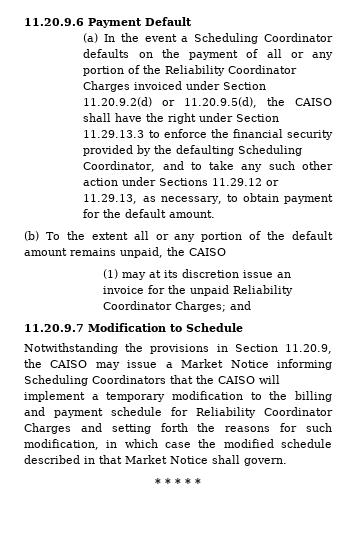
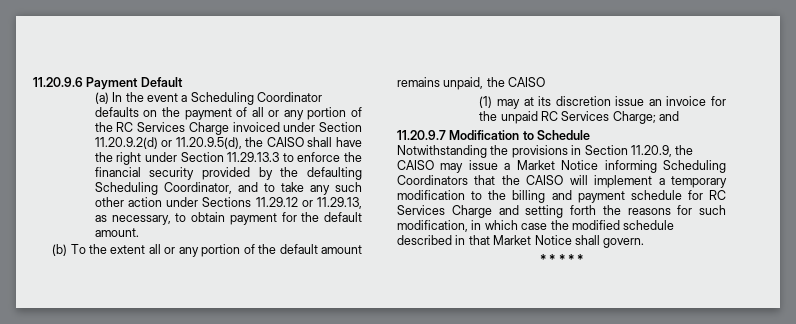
- (a) In the event a Scheduling Coordinator defaults on the payment of all or any portion of the Reliability Coordinator Charges invoiced under Section 11.20.9.2(d) or 11.20.9.5(d), the CAISO shall have the right under Section 11.29.13.3 to enforce the financial security provided by the defaulting Scheduling Coordinator, and to take any such other action under Sections 11.29.12 or 11.29.13, as necessary, to obtain payment for the default amount.
+ (a) In the event a Scheduling Coordinator defaults on the payment of all or any portion of the RC Services Charge invoiced under Section 11.20.9.2(d) or 11.20.9.5(d), the CAISO shall have the right under Section 11.29.13.3 to enforce the financial security provided by the defaulting Scheduling Coordinator, and to take any such other action under Sections 11.29.12 or 11.29.13, as necessary, to obtain payment for the default amount.
- (1) may at its discretion issue an invoice for the unpaid Reliability Coordinator Charges; and
+ (1) may at its discretion issue an invoice for the unpaid RC Services Charge; and
- Notwithstanding the provisions in Section 11.20.9, the CAISO may issue a Market Notice informing Scheduling Coordinators that the CAISO will implement a temporary modification to the billing and payment schedule for Reliability Coordinator Charges and setting forth the reasons for such modification, in which case the modified schedule described in that Market Notice shall govern.
+ Notwithstanding the provisions in Section 11.20.9, the CAISO may issue a Market Notice informing Scheduling Coordinators that the CAISO will implement a temporary modification to the billing and payment schedule for RC Services Charge and setting forth the reasons for such modification, in which case the modified schedule described in that Market Notice shall govern.

